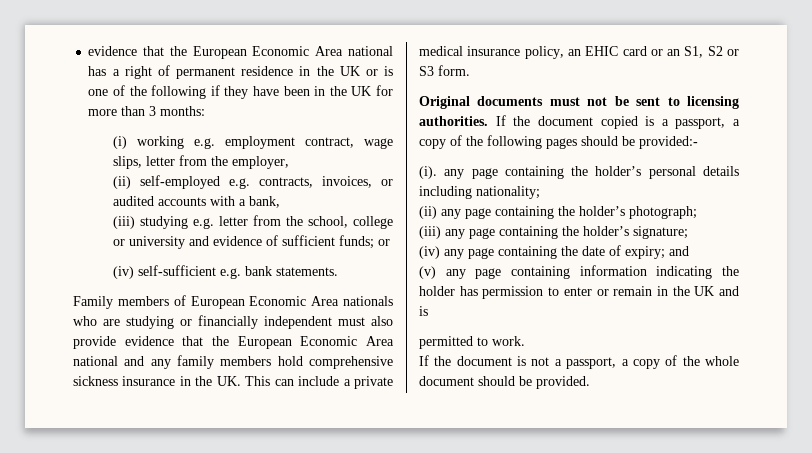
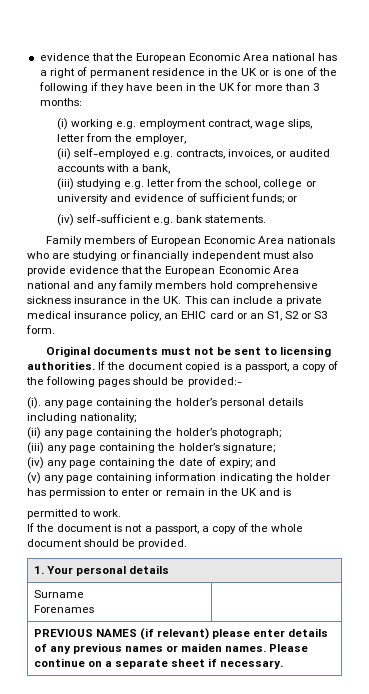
+ 1. Your personal details
+ Surname
+ Forenames |
+ PREVIOUS NAMES (if relevant) please enter details of any previous names or maiden names. Please continue on a separate sheet if necessary.

